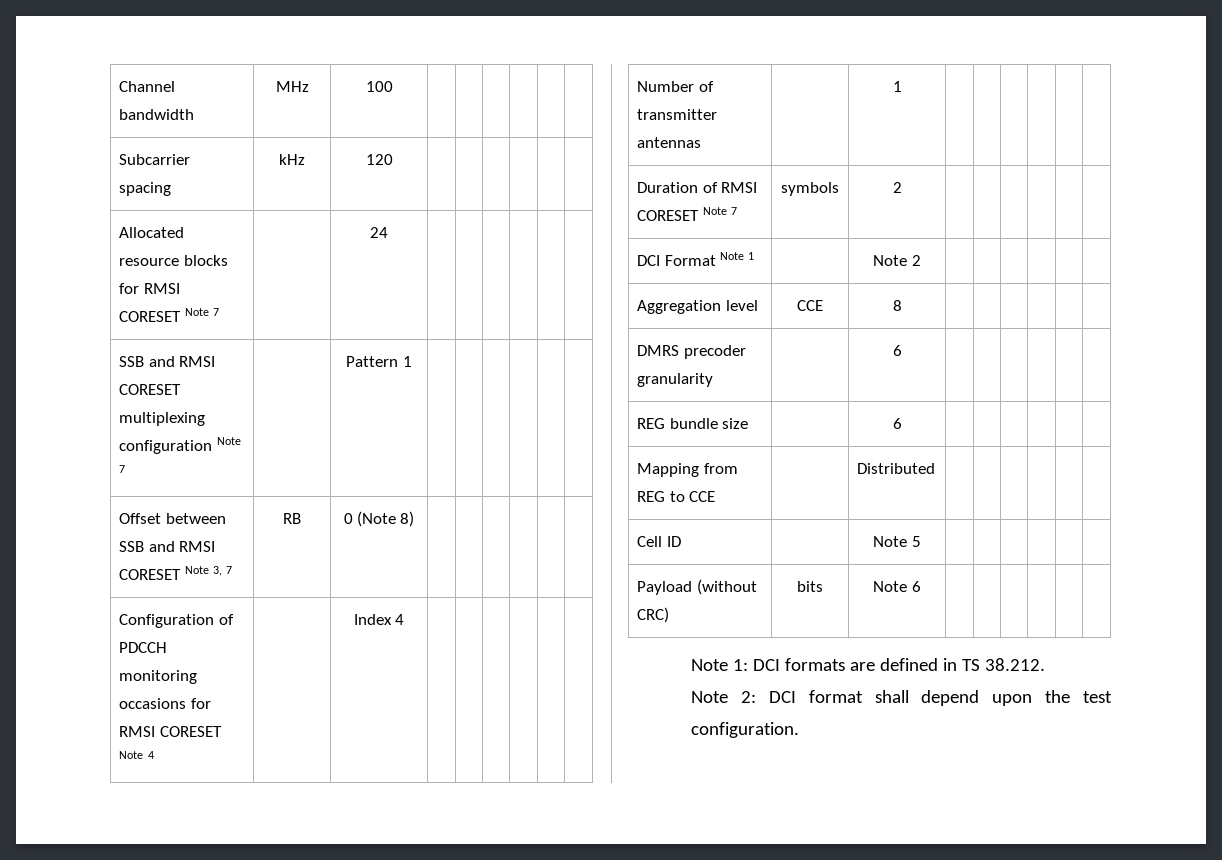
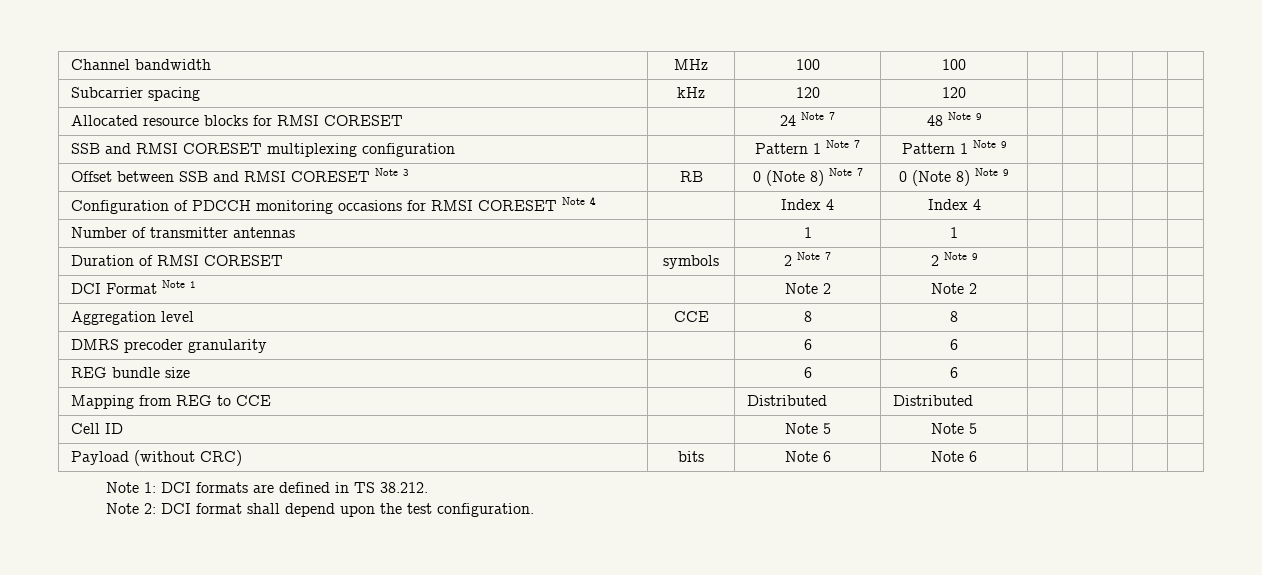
- Channel bandwidth | MHz | 100 | | | | | |
+ Channel bandwidth | MHz | 100 | 100 | | | | |
- Subcarrier spacing | kHz | 120 | | | | | |
+ Subcarrier spacing | kHz | 120 | 120 | | | | |
- Allocated resource blocks for RMSI CORESET Note 7 | | 24 | | | | | |
+ Allocated resource blocks for RMSI CORESET | | 24 Note 7 | 48 Note 9 | | | | |
- SSB and RMSI CORESET multiplexing configuration Note 7 | | Pattern 1 | | | | | |
+ SSB and RMSI CORESET multiplexing configuration | | Pattern 1 Note 7 | Pattern 1 Note 9 | | | | |
- Offset between SSB and RMSI CORESET Note 3, 7 | RB | 0 (Note 8) | | | | | |
+ Offset between SSB and RMSI CORESET Note 3 | RB | 0 (Note 8) Note 7 | 0 (Note 8) Note 9 | | | | |
- Configuration of PDCCH monitoring occasions for RMSI CORESET Note 4 | | Index 4 | | | | | |
+ Configuration of PDCCH monitoring occasions for RMSI CORESET Note 4 | | Index 4 | Index 4 | | | | |
- Number of transmitter antennas | | 1 | | | | | |
+ Number of transmitter antennas | | 1 | 1 | | | | |
- Duration of RMSI CORESET Note 7 | symbols | 2 | | | | | |
+ Duration of RMSI CORESET | symbols | 2 Note 7 | 2 Note 9 | | | | |
- DCI Format Note 1 | | Note 2 | | | | | |
+ DCI Format Note 1 | | Note 2 | Note 2 | | | | |
- Aggregation level | CCE | 8 | | | | | |
+ Aggregation level | CCE | 8 | 8 | | | | |
- DMRS precoder granularity | | 6 | | | | | |
+ DMRS precoder granularity | | 6 | 6 | | | | |
- REG bundle size | | 6 | | | | | |
+ REG bundle size | | 6 | 6 | | | | |
- Mapping from REG to CCE | | Distributed | | | | | |
+ Mapping from REG to CCE | | Distributed | Distributed | | | | |
- Cell ID | | Note 5 | | | | | |
+ Cell ID | | Note 5 | Note 5 | | | | |
- Payload (without CRC) | bits | Note 6 | | | | | |
+ Payload (without CRC) | bits | Note 6 | Note 6 | | | | |

